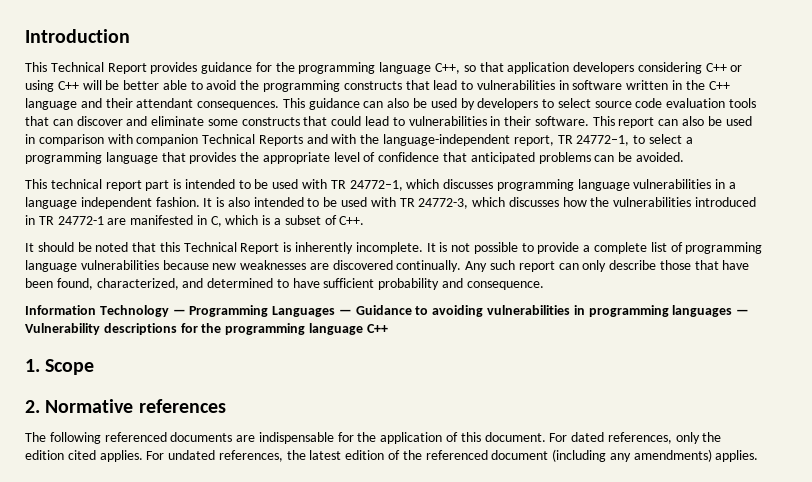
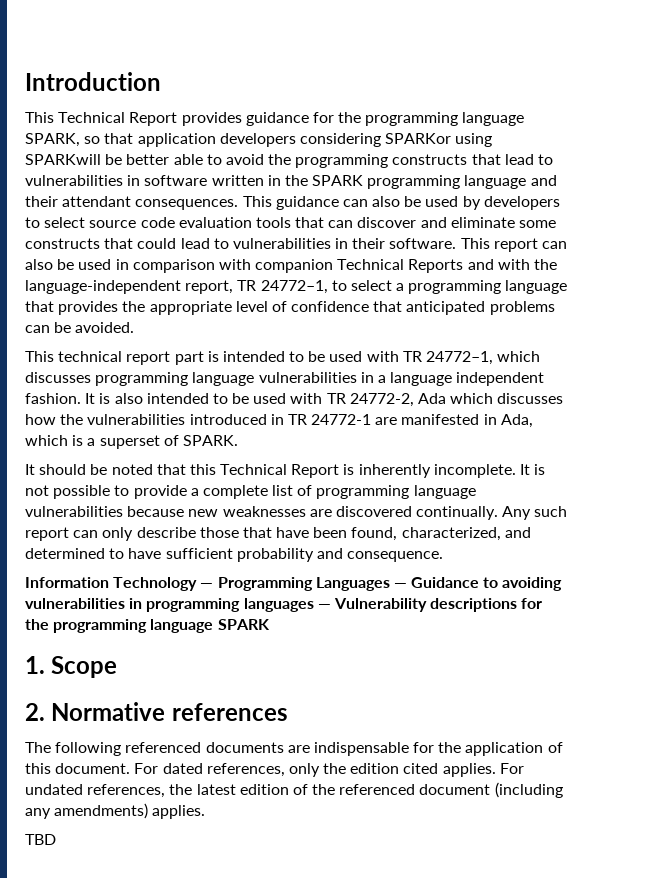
- This Technical Report provides guidance for the programming language C++, so that application developers considering C++ or using C++ will be better able to avoid the programming constructs that lead to vulnerabilities in software written in the C++ language and their attendant consequences.
+ This Technical Report provides guidance for the programming language SPARK, so that application developers considering SPARKor using SPARKwill be better able to avoid the programming constructs that lead to vulnerabilities in software written in the SPARK programming language and their attendant consequences.
- It is also intended to be used with TR 24772-3, which discusses how the vulnerabilities introduced in TR 24772-1 are manifested in C, which is a subset of C++.
+ It is also intended to be used with TR 24772-2, Ada which discusses how the vulnerabilities introduced in TR 24772-1 are manifested in Ada, which is a superset of SPARK.
- Information Technology — Programming Languages — Guidance to avoiding vulnerabilities in programming languages — Vulnerability descriptions for the programming language C++
+ Information Technology — Programming Languages — Guidance to avoiding vulnerabilities in programming languages — Vulnerability descriptions for the programming language SPARK
+ TBD

